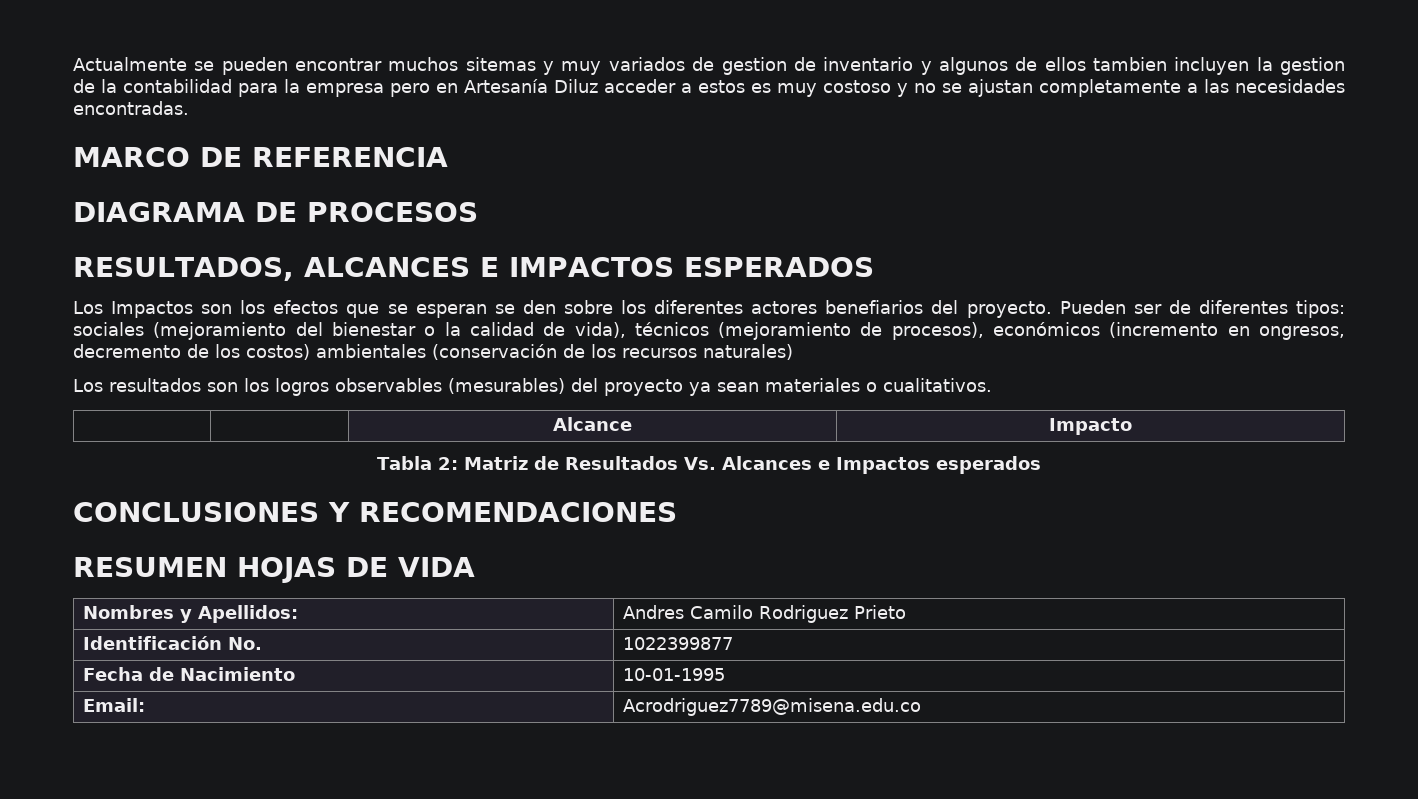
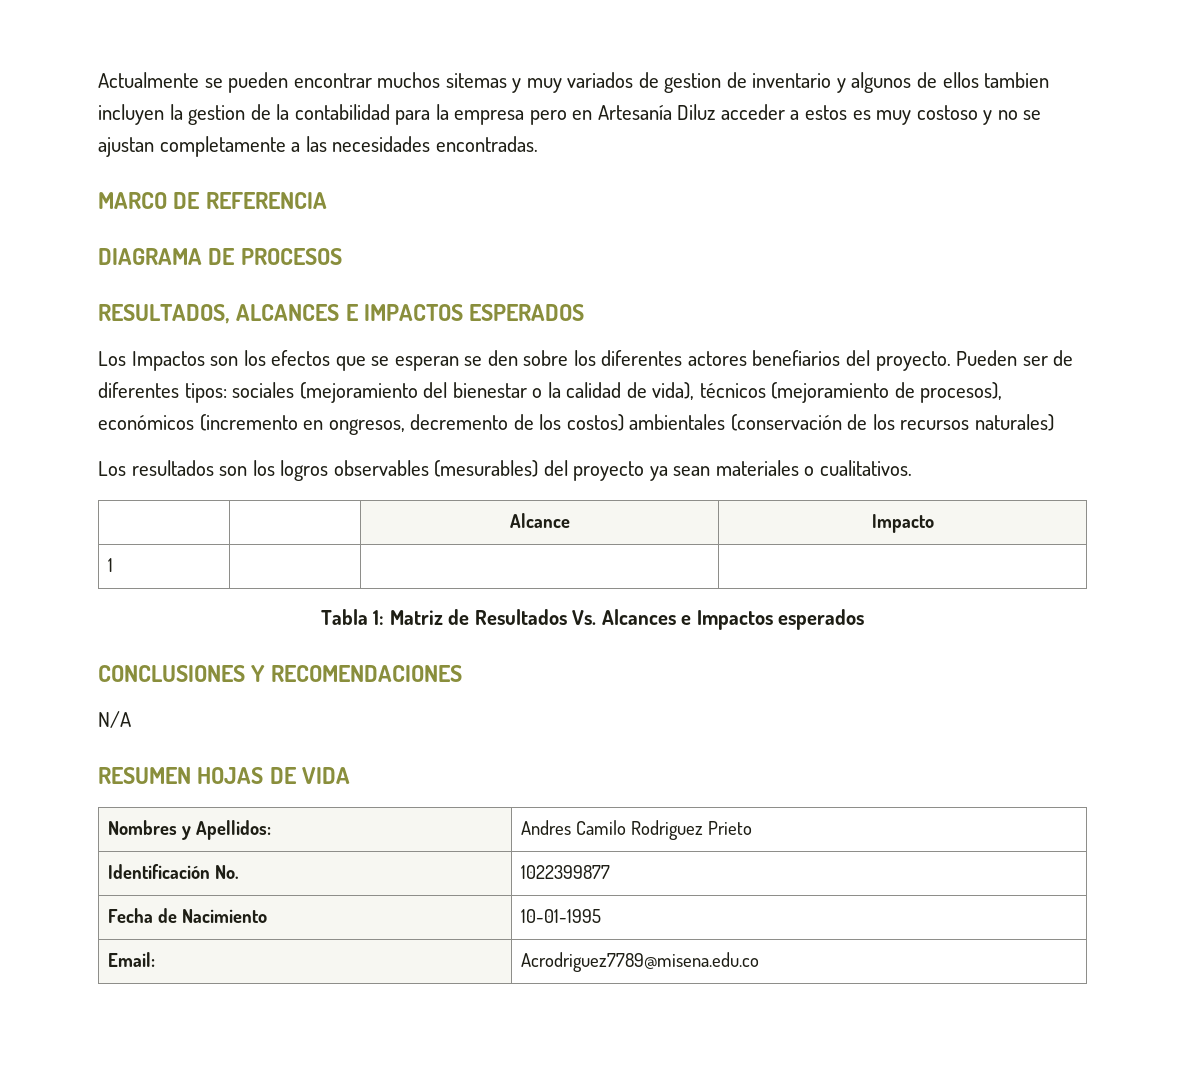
+ 1 | | |
- Tabla 2: Matriz de Resultados Vs. Alcances e Impactos esperados
+ Tabla 1: Matriz de Resultados Vs. Alcances e Impactos esperados
+ N/A

